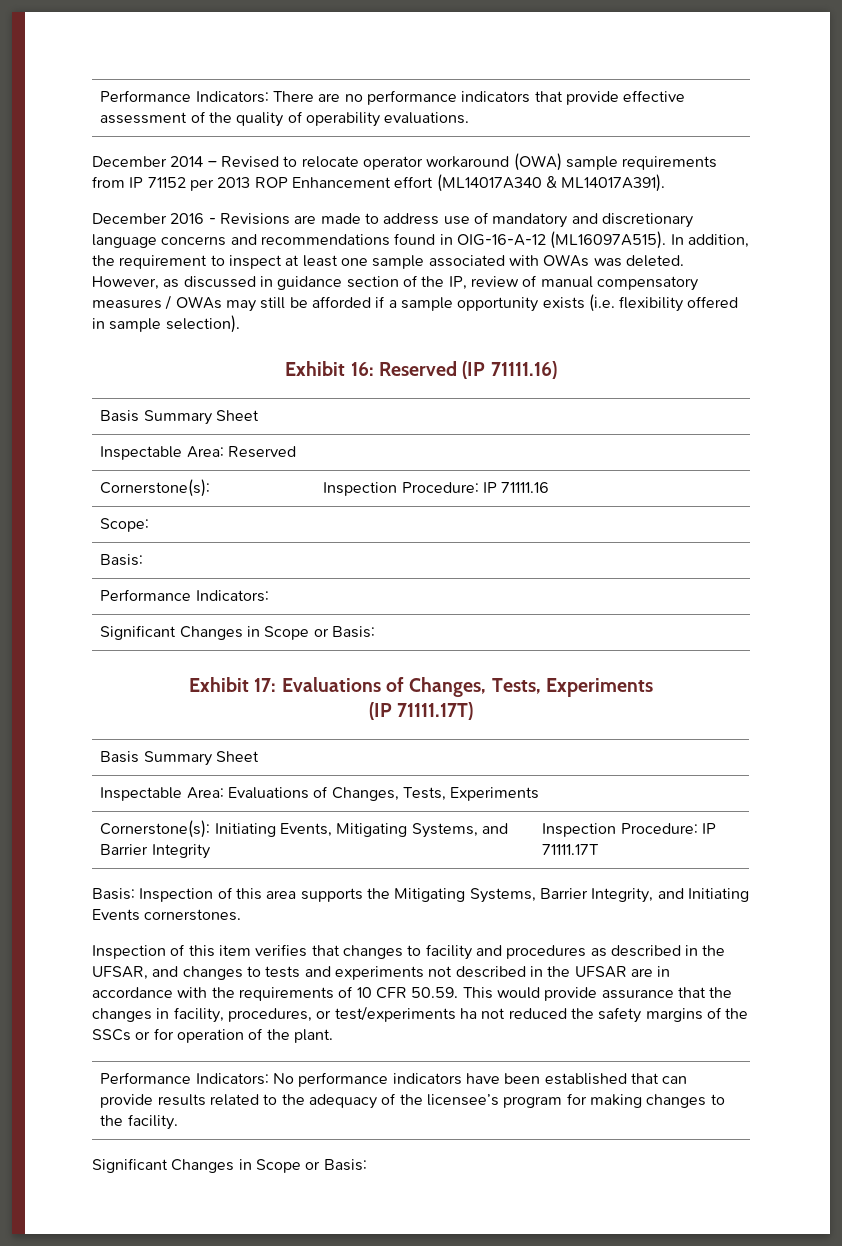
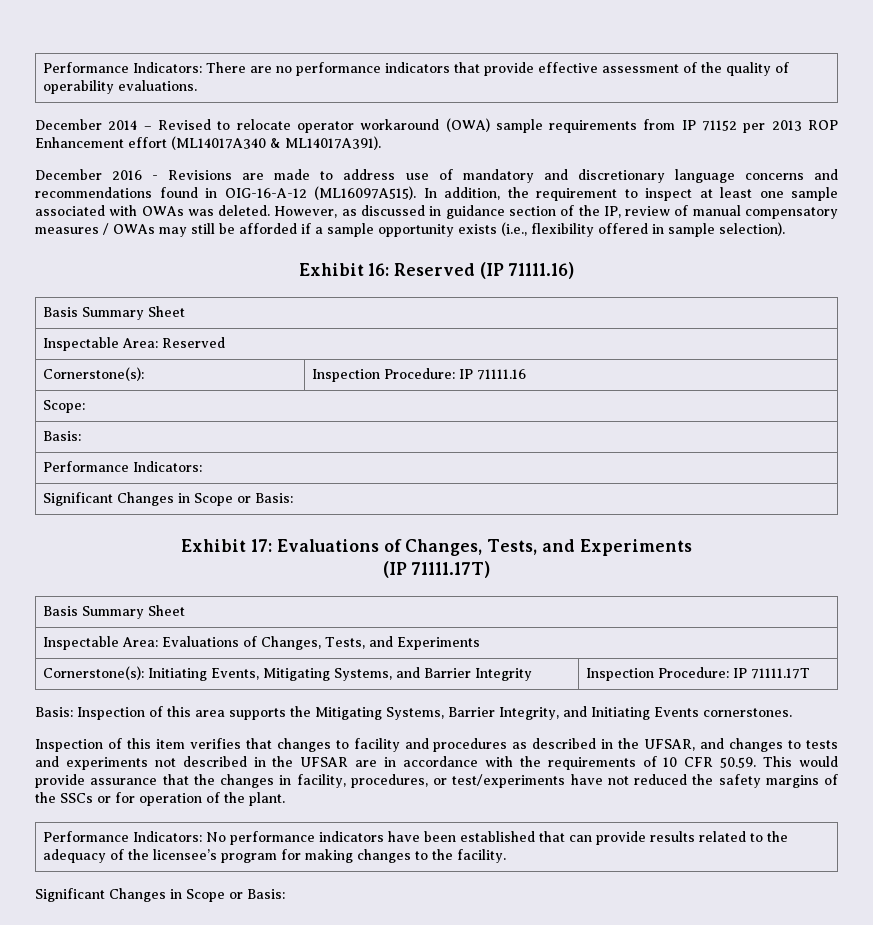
- However, as discussed in guidance section of the IP, review of manual compensatory measures / OWAs may still be afforded if a sample opportunity exists (i.e. flexibility offered in sample selection).
+ However, as discussed in guidance section of the IP, review of manual compensatory measures / OWAs may still be afforded if a sample opportunity exists (i.e., flexibility offered in sample selection).
- Exhibit 17: Evaluations of Changes, Tests, Experiments
+ Exhibit 17: Evaluations of Changes, Tests, and Experiments
- Inspectable Area: Evaluations of Changes, Tests, Experiments
+ Inspectable Area: Evaluations of Changes, Tests, and Experiments
- Inspection of this item verifies that changes to facility and procedures as described in the UFSAR, and changes to tests and experiments not described in the UFSAR are in accordance with the requirements of 10 CFR 50.59. This would provide assurance that the changes in facility, procedures, or test/experiments ha not reduced the safety margins of the SSCs or for operation of the plant.
+ Inspection of this item verifies that changes to facility and procedures as described in the UFSAR, and changes to tests and experiments not described in the UFSAR are in accordance with the requirements of 10 CFR 50.59. This would provide assurance that the changes in facility, procedures, or test/experiments have not reduced the safety margins of the SSCs or for operation of the plant.

